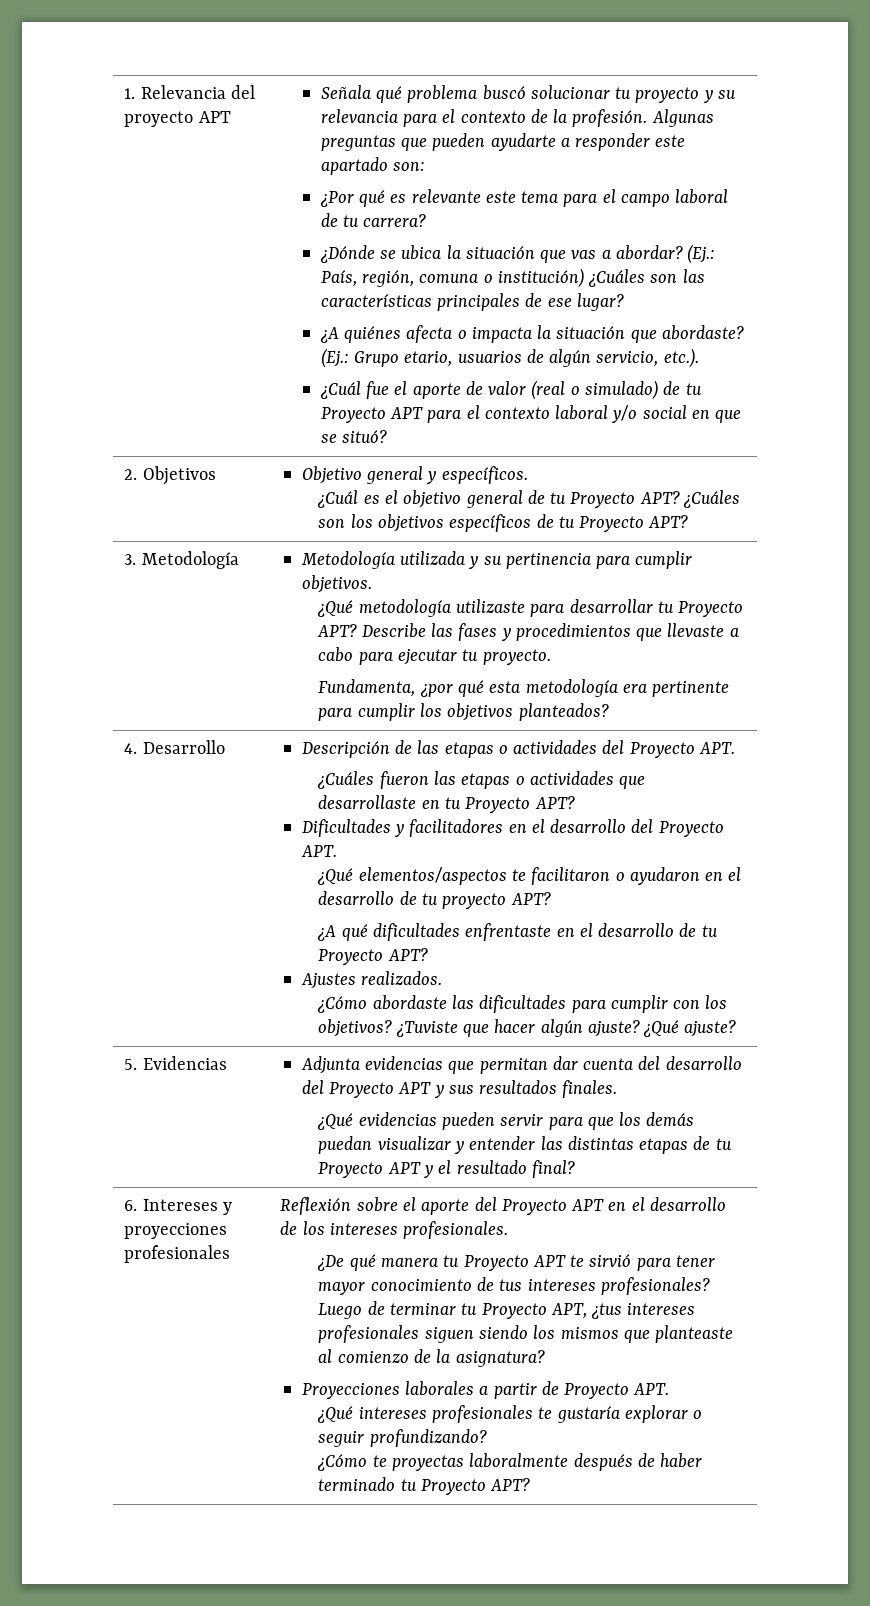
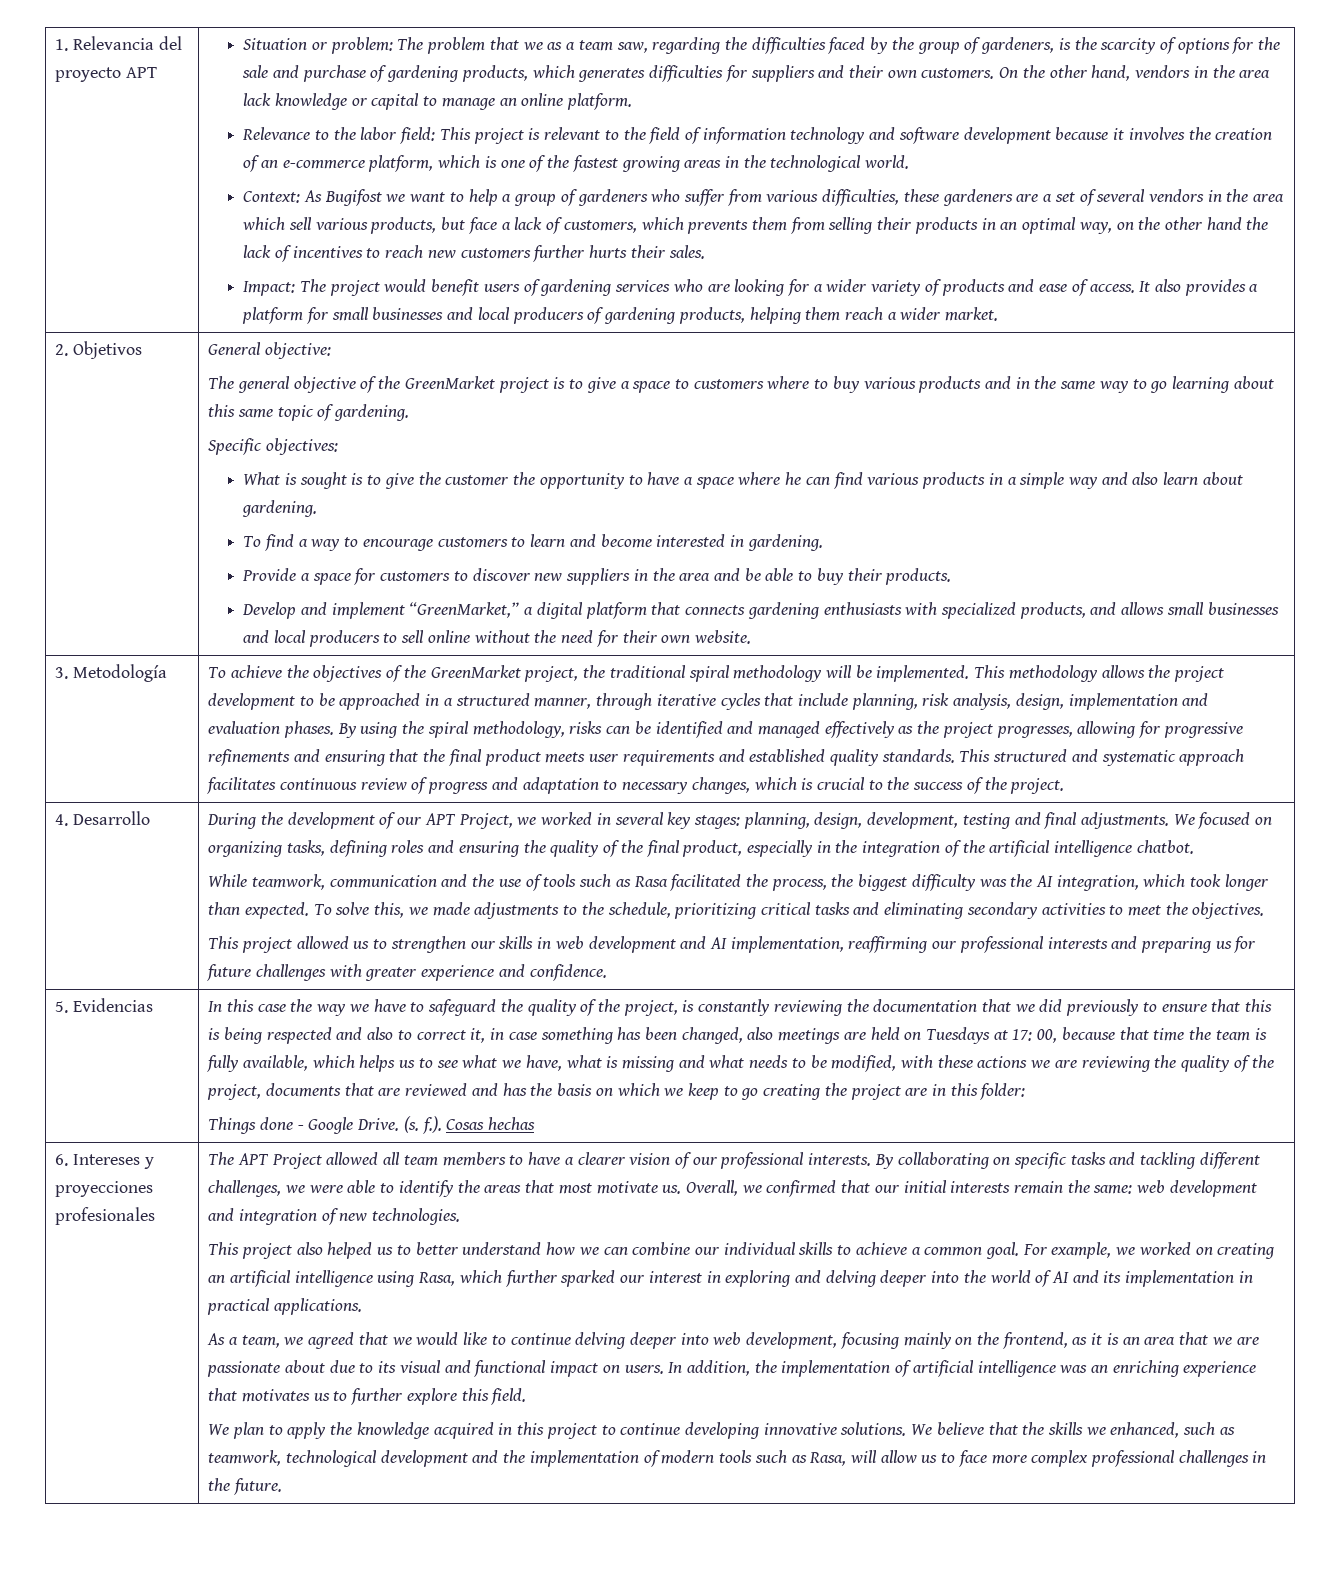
- Señala qué problema buscó solucionar tu proyecto y su relevancia para el contexto de la profesión. Algunas preguntas que pueden ayudarte a responder este apartado son:
- ¿Por qué es relevante este tema para el campo laboral de tu carrera?
- ¿Dónde se ubica la situación que vas a abordar? (Ej.: País, región, comuna o institución) ¿Cuáles son las características principales de ese lugar?
- ¿A quiénes afecta o impacta la situación que abordaste? (Ej.: Grupo etario, usuarios de algún servicio, etc.).
- ¿Cuál fue el aporte de valor (real o simulado) de tu Proyecto APT para el contexto laboral y/o social en que se situó?
- 2. Objetivos | Objetivo general y específicos.
- ¿Cuál es el objetivo general de tu Proyecto APT? ¿Cuáles son los objetivos específicos de tu Proyecto APT?
- 3. Metodología | Metodología utilizada y su pertinencia para cumplir objetivos.
- ¿Qué metodología utilizaste para desarrollar tu Proyecto APT? Describe las fases y procedimientos que llevaste a cabo para ejecutar tu proyecto.
- Fundamenta, ¿por qué esta metodología era pertinente para cumplir los objetivos planteados?
- 4. Desarrollo | Descripción de las etapas o actividades del Proyecto APT.
- ¿Cuáles fueron las etapas o actividades que desarrollaste en tu Proyecto APT?
- Dificultades y facilitadores en el desarrollo del Proyecto APT.
- ¿Qué elementos/aspectos te facilitaron o ayudaron en el desarrollo de tu proyecto APT?
- ¿A qué dificultades enfrentaste en el desarrollo de tu Proyecto APT?
- Ajustes realizados.
- ¿Cómo abordaste las dificultades para cumplir con los objetivos? ¿Tuviste que hacer algún ajuste? ¿Qué ajuste?
- 5. Evidencias | Adjunta evidencias que permitan dar cuenta del desarrollo del Proyecto APT y sus resultados finales.
- ¿Qué evidencias pueden servir para que los demás puedan visualizar y entender las distintas etapas de tu Proyecto APT y el resultado final?
+ Situation or problem: The problem that we as a team saw, regarding the difficulties faced by the group of gardeners, is the scarcity of options for the sale and purchase of gardening products, which generates difficulties for suppliers and their own customers. On the other hand, vendors in the area lack knowledge or capital to manage an online platform.
+ Relevance to the labor field: This project is relevant to the field of information technology and software development because it involves the creation of an e-commerce platform, which is one of the fastest growing areas in the technological world.
+ Context: As Bugifost we want to help a group of gardeners who suffer from various difficulties, these gardeners are a set of several vendors in the area which sell various products, but face a lack of customers, which prevents them from selling their products in an optimal way, on the other hand the lack of incentives to reach new customers further hurts their sales.
+ Impact: The project would benefit users of gardening services who are looking for a wider variety of products and ease of access. It also provides a platform for small businesses and local producers of gardening products, helping them reach a wider market.
+ 2. Objetivos | General objective:
+ The general objective of the GreenMarket project is to give a space to customers where to buy various products and in the same way to go learning about this same topic of gardening.
+ Specific objectives:
+ What is sought is to give the customer the opportunity to have a space where he can find various products in a simple way and also learn about gardening.
+ To find a way to encourage customers to learn and become interested in gardening.
+ Provide a space for customers to discover new suppliers in the area and be able to buy their products.
+ Develop and implement “GreenMarket,” a digital platform that connects gardening enthusiasts with specialized products, and allows small businesses and local producers to sell online without the need for their own website.
+ 3. Metodología | To achieve the objectives of the GreenMarket project, the traditional spiral methodology will be implemented. This methodology allows the project development to be approached in a structured manner, through iterative cycles that include planning, risk analysis, design, implementation and evaluation phases. By using the spiral methodology, risks can be identified and managed effectively as the project progresses, allowing for progressive refinements and ensuring that the final product meets user requirements and established quality standards. This structured and systematic approach facilitates continuous review of progress and adaptation to necessary changes, which is crucial to the success of the project.
+ 4. Desarrollo | During the development of our APT Project, we worked in several key stages: planning, design, development, testing and final adjustments. We focused on organizing tasks, defining roles and ensuring the quality of the final product, especially in the integration of the artificial intelligence chatbot.
+ While teamwork, communication and the use of tools such as Rasa facilitated the process, the biggest difficulty was the AI integration, which took longer than expected. To solve this, we made adjustments to the schedule, prioritizing critical tasks and eliminating secondary activities to meet the objectives.
+ This project allowed us to strengthen our skills in web development and AI implementation, reaffirming our professional interests and preparing us for future challenges with greater experience and confidence.
+ 5. Evidencias | In this case the way we have to safeguard the quality of the project, is constantly reviewing the documentation that we did previously to ensure that this is being respected and also to correct it, in case something has been changed, also meetings are held on Tuesdays at 17: 00, because that time the team is fully available, which helps us to see what we have, what is missing and what needs to be modified, with these actions we are reviewing the quality of the project, documents that are reviewed and has the basis on which we keep to go creating the project are in this folder:
+ Things done - Google Drive. (s. f.). Cosas hechas
- Reflexión sobre el aporte del Proyecto APT en el desarrollo de los intereses profesionales.
- ¿De qué manera tu Proyecto APT te sirvió para tener mayor conocimiento de tus intereses profesionales? Luego de terminar tu Proyecto APT, ¿tus intereses profesionales siguen siendo los mismos que planteaste al comienzo de la asignatura?
- Proyecciones laborales a partir de Proyecto APT.
- ¿Qué intereses profesionales te gustaría explorar o seguir profundizando?
- ¿Cómo te proyectas laboralmente después de haber terminado tu Proyecto APT?
+ The APT Project allowed all team members to have a clearer vision of our professional interests. By collaborating on specific tasks and tackling different challenges, we were able to identify the areas that most motivate us. Overall, we confirmed that our initial interests remain the same: web development and integration of new technologies.
+ This project also helped us to better understand how we can combine our individual skills to achieve a common goal. For example, we worked on creating an artificial intelligence using Rasa, which further sparked our interest in exploring and delving deeper into the world of AI and its implementation in practical applications.
+ As a team, we agreed that we would like to continue delving deeper into web development, focusing mainly on the frontend, as it is an area that we are passionate about due to its visual and functional impact on users. In addition, the implementation of artificial intelligence was an enriching experience that motivates us to further explore this field.
+ We plan to apply the knowledge acquired in this project to continue developing innovative solutions. We believe that the skills we enhanced, such as teamwork, technological development and the implementation of modern tools such as Rasa, will allow us to face more complex professional challenges in the future.

